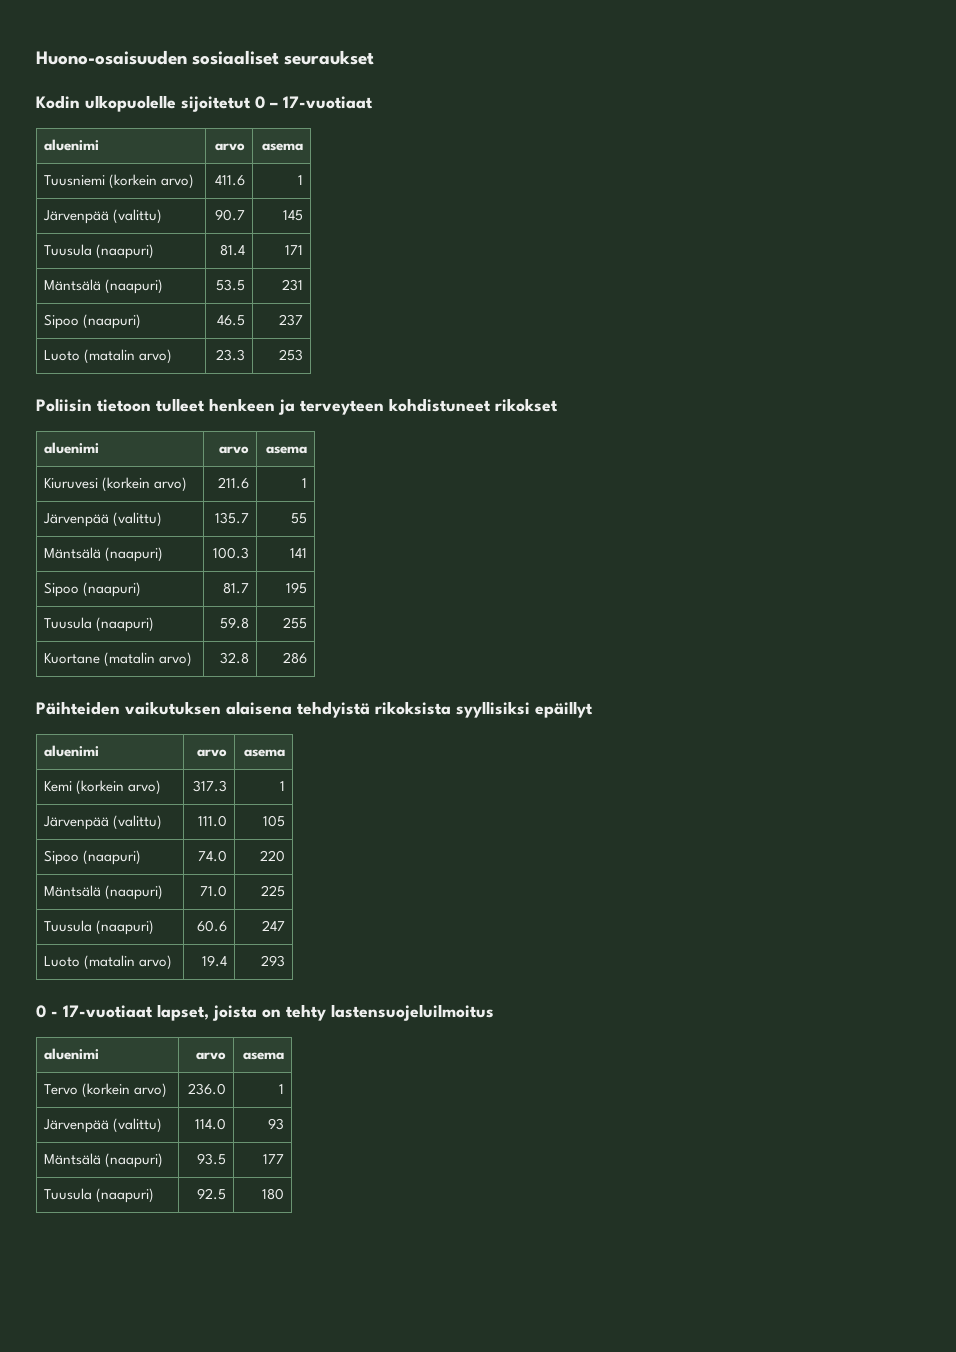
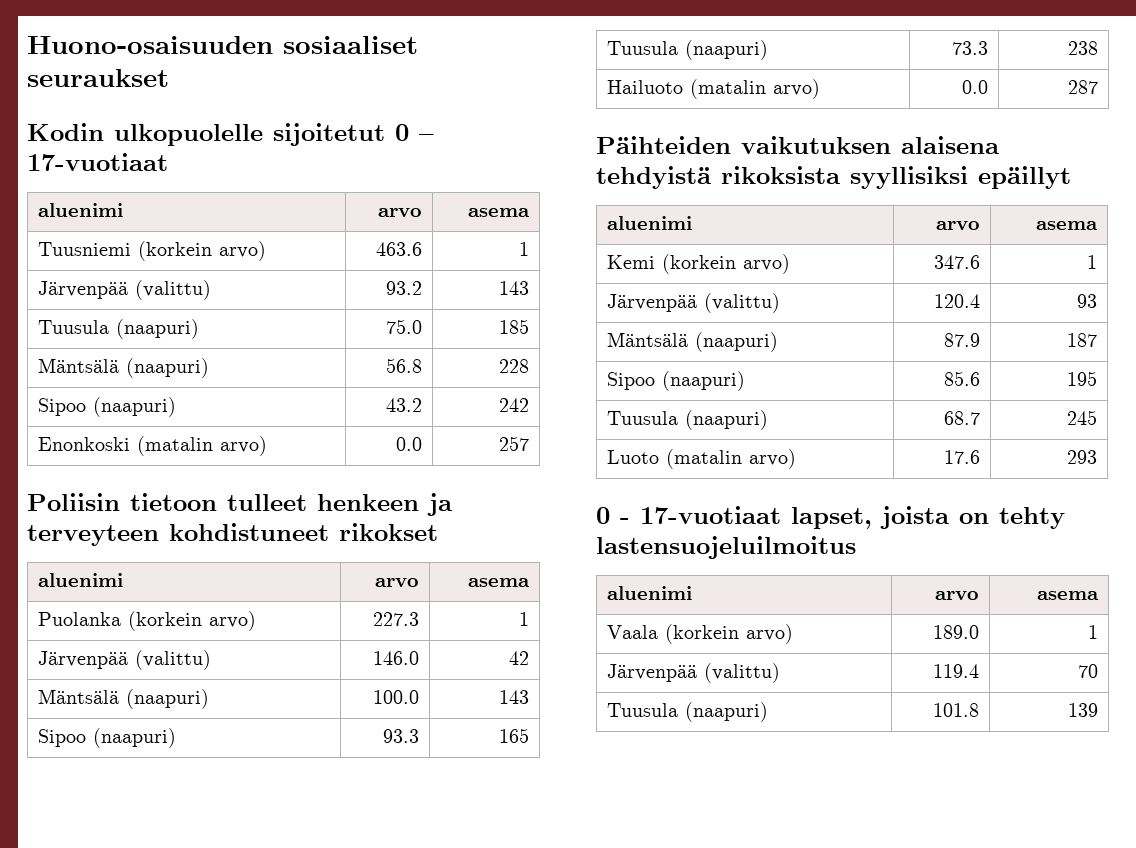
- Tuusniemi (korkein arvo) | 411.6 | 1
- Järvenpää (valittu) | 90.7 | 145
- Tuusula (naapuri) | 81.4 | 171
- Mäntsälä (naapuri) | 53.5 | 231
- Sipoo (naapuri) | 46.5 | 237
- Luoto (matalin arvo) | 23.3 | 253
+ Tuusniemi (korkein arvo) | 463.6 | 1
+ Järvenpää (valittu) | 93.2 | 143
+ Tuusula (naapuri) | 75.0 | 185
+ Mäntsälä (naapuri) | 56.8 | 228
+ Sipoo (naapuri) | 43.2 | 242
+ Enonkoski (matalin arvo) | 0.0 | 257
- Kiuruvesi (korkein arvo) | 211.6 | 1
- Järvenpää (valittu) | 135.7 | 55
- Mäntsälä (naapuri) | 100.3 | 141
- Sipoo (naapuri) | 81.7 | 195
- Tuusula (naapuri) | 59.8 | 255
- Kuortane (matalin arvo) | 32.8 | 286
+ Puolanka (korkein arvo) | 227.3 | 1
+ Järvenpää (valittu) | 146.0 | 42
+ Mäntsälä (naapuri) | 100.0 | 143
+ Sipoo (naapuri) | 93.3 | 165
+ Tuusula (naapuri) | 73.3 | 238
+ Hailuoto (matalin arvo) | 0.0 | 287
- Kemi (korkein arvo) | 317.3 | 1
- Järvenpää (valittu) | 111.0 | 105
- Sipoo (naapuri) | 74.0 | 220
- Mäntsälä (naapuri) | 71.0 | 225
- Tuusula (naapuri) | 60.6 | 247
- Luoto (matalin arvo) | 19.4 | 293
+ Kemi (korkein arvo) | 347.6 | 1
+ Järvenpää (valittu) | 120.4 | 93
+ Mäntsälä (naapuri) | 87.9 | 187
+ Sipoo (naapuri) | 85.6 | 195
+ Tuusula (naapuri) | 68.7 | 245
+ Luoto (matalin arvo) | 17.6 | 293
- Tervo (korkein arvo) | 236.0 | 1
- Järvenpää (valittu) | 114.0 | 93
- Mäntsälä (naapuri) | 93.5 | 177
- Tuusula (naapuri) | 92.5 | 180
+ Vaala (korkein arvo) | 189.0 | 1
+ Järvenpää (valittu) | 119.4 | 70
+ Tuusula (naapuri) | 101.8 | 139

